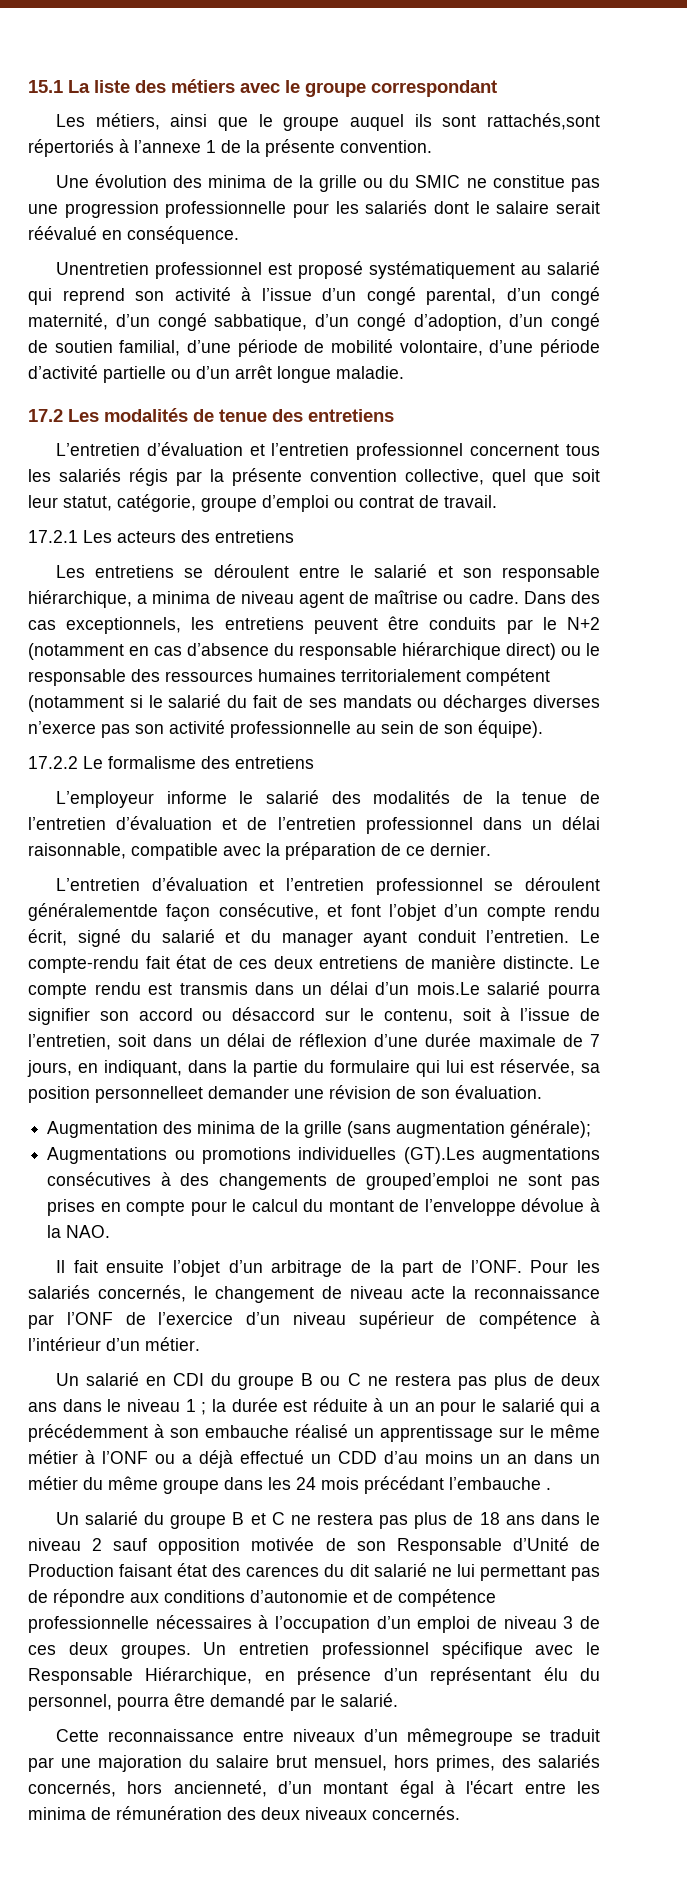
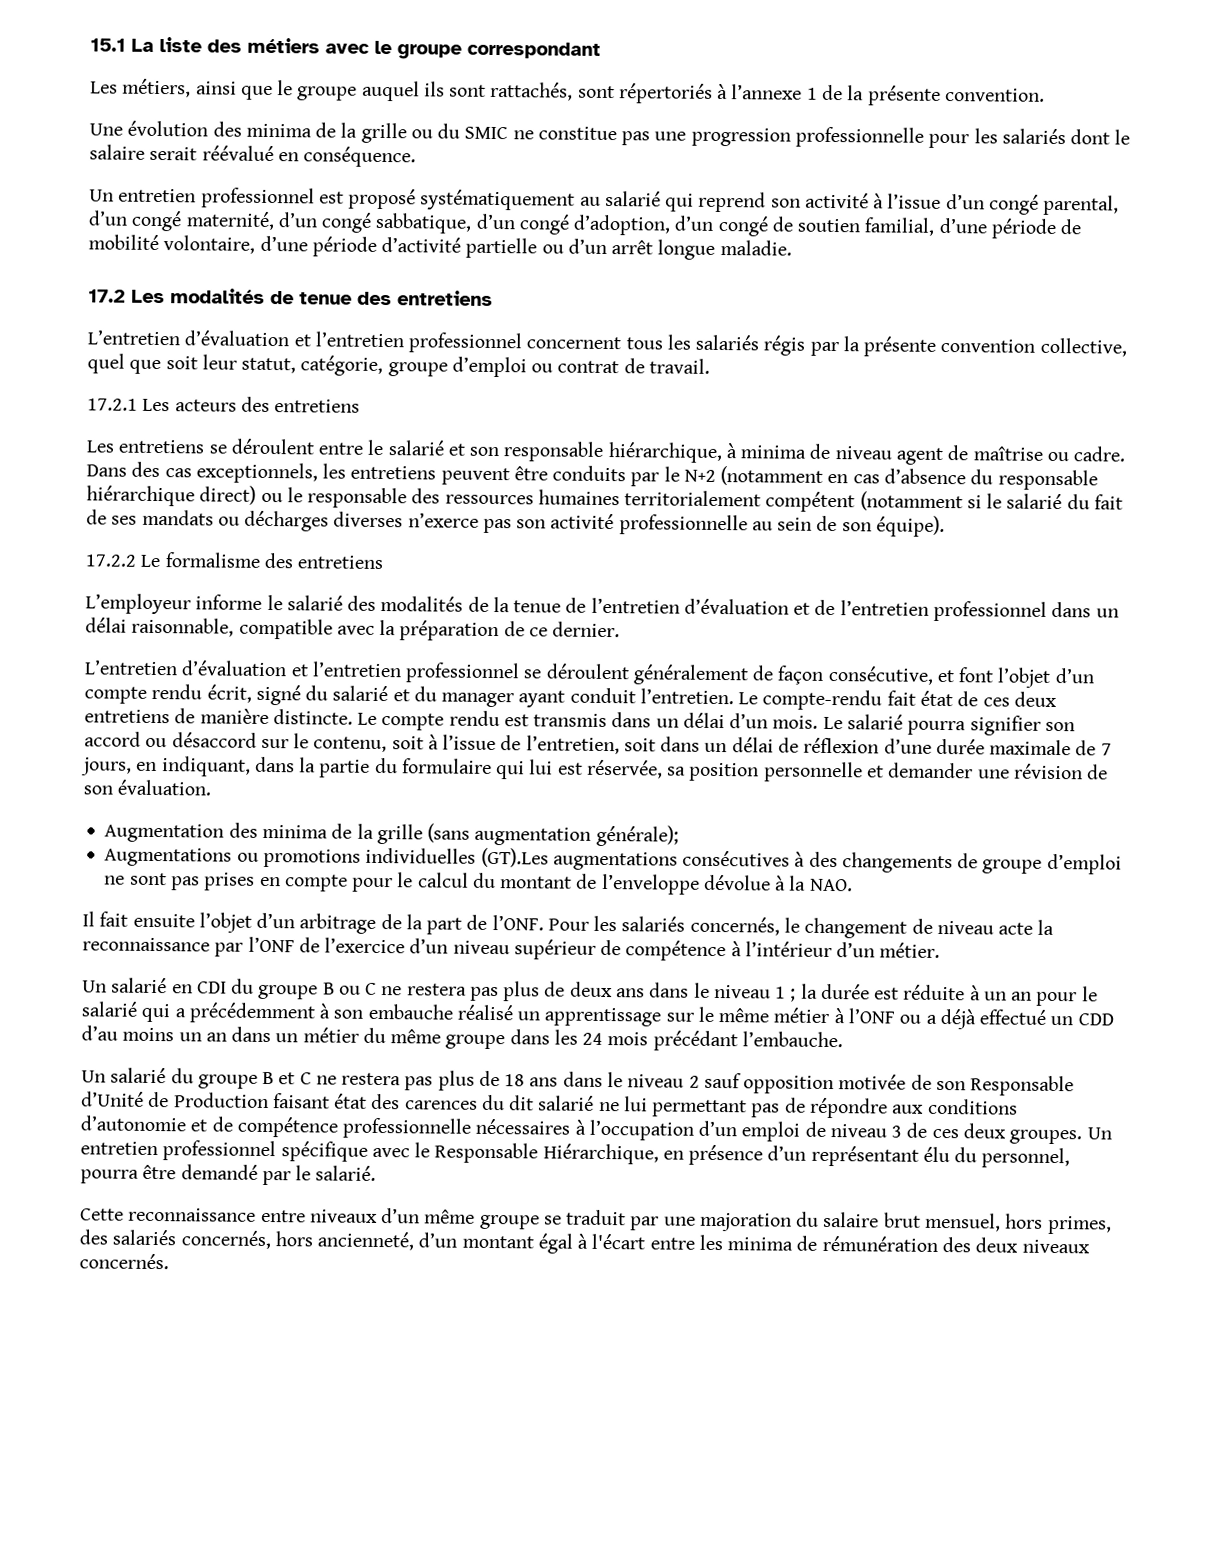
- Les métiers, ainsi que le groupe auquel ils sont rattachés,sont répertoriés à l’annexe 1 de la présente convention.
+ Les métiers, ainsi que le groupe auquel ils sont rattachés, sont répertoriés à l’annexe 1 de la présente convention.
- Unentretien professionnel est proposé systématiquement au salarié qui reprend son activité à l’issue d’un congé parental, d’un congé maternité, d’un congé sabbatique, d’un congé d’adoption, d’un congé de soutien familial, d’une période de mobilité volontaire, d’une période d’activité partielle ou d’un arrêt longue maladie.
+ Un entretien professionnel est proposé systématiquement au salarié qui reprend son activité à l’issue d’un congé parental, d’un congé maternité, d’un congé sabbatique, d’un congé d’adoption, d’un congé de soutien familial, d’une période de mobilité volontaire, d’une période d’activité partielle ou d’un arrêt longue maladie.
- Les entretiens se déroulent entre le salarié et son responsable hiérarchique, a minima de niveau agent de maîtrise ou cadre.
+ Les entretiens se déroulent entre le salarié et son responsable hiérarchique, à minima de niveau agent de maîtrise ou cadre.
- L’entretien d’évaluation et l’entretien professionnel se déroulent généralementde façon consécutive, et font l’objet d’un compte rendu écrit, signé du salarié et du manager ayant conduit l’entretien.
+ L’entretien d’évaluation et l’entretien professionnel se déroulent généralement de façon consécutive, et font l’objet d’un compte rendu écrit, signé du salarié et du manager ayant conduit l’entretien.
- Le compte rendu est transmis dans un délai d’un mois.Le salarié pourra signifier son accord ou désaccord sur le contenu, soit à l’issue de l’entretien, soit dans un délai de réflexion d’une durée maximale de 7 jours, en indiquant, dans la partie du formulaire qui lui est réservée, sa position personnelleet demander une révision de son évaluation.
+ Le compte rendu est transmis dans un délai d’un mois. Le salarié pourra signifier son accord ou désaccord sur le contenu, soit à l’issue de l’entretien, soit dans un délai de réflexion d’une durée maximale de 7 jours, en indiquant, dans la partie du formulaire qui lui est réservée, sa position personnelle et demander une révision de son évaluation.
- Augmentations ou promotions individuelles (GT).Les augmentations consécutives à des changements de grouped’emploi ne sont pas prises en compte pour le calcul du montant de l’enveloppe dévolue à la NAO.
+ Augmentations ou promotions individuelles (GT).Les augmentations consécutives à des changements de groupe d’emploi ne sont pas prises en compte pour le calcul du montant de l’enveloppe dévolue à la NAO.
- la durée est réduite à un an pour le salarié qui a précédemment à son embauche réalisé un apprentissage sur le même métier à l’ONF ou a déjà effectué un CDD d’au moins un an dans un métier du même groupe dans les 24 mois précédant l’embauche .
+ la durée est réduite à un an pour le salarié qui a précédemment à son embauche réalisé un apprentissage sur le même métier à l’ONF ou a déjà effectué un CDD d’au moins un an dans un métier du même groupe dans les 24 mois précédant l’embauche.
- Cette reconnaissance entre niveaux d’un mêmegroupe se traduit par une majoration du salaire brut mensuel, hors primes, des salariés concernés, hors ancienneté, d’un montant égal à l'écart entre les minima de rémunération des deux niveaux concernés.
+ Cette reconnaissance entre niveaux d’un même groupe se traduit par une majoration du salaire brut mensuel, hors primes, des salariés concernés, hors ancienneté, d’un montant égal à l'écart entre les minima de rémunération des deux niveaux concernés.

